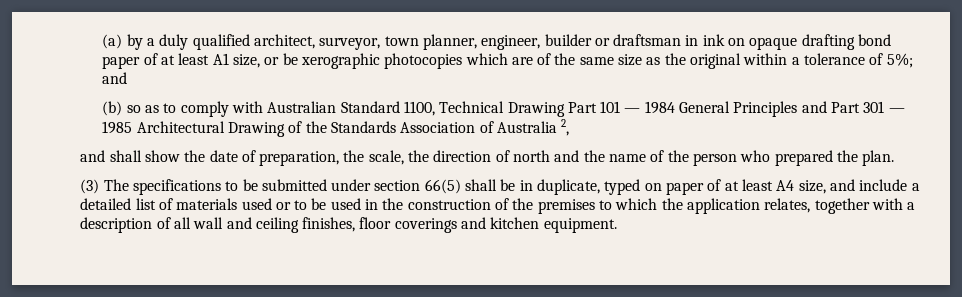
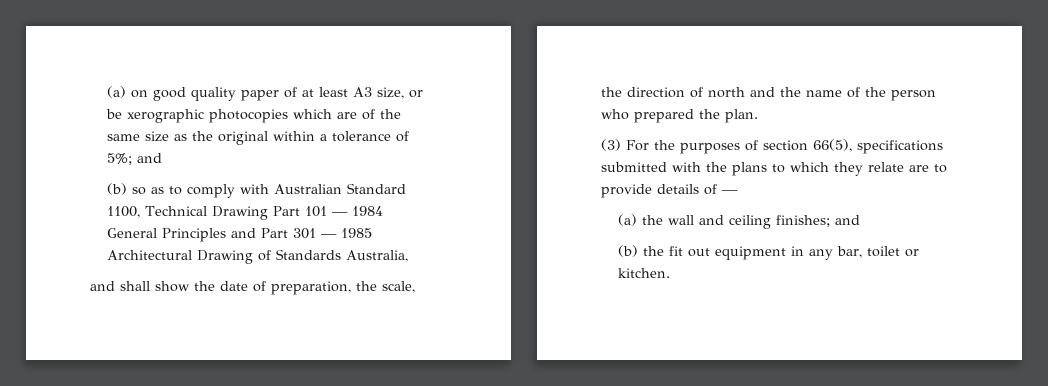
- (a) by a duly qualified architect, surveyor, town planner, engineer, builder or draftsman in ink on opaque drafting bond paper of at least A1 size, or be xerographic photocopies which are of the same size as the original within a tolerance of 5%; and
+ (a) on good quality paper of at least A3 size, or be xerographic photocopies which are of the same size as the original within a tolerance of 5%; and
- (b) so as to comply with Australian Standard 1100, Technical Drawing Part 101 — 1984 General Principles and Part 301 — 1985 Architectural Drawing of the Standards Association of Australia 2,
+ (b) so as to comply with Australian Standard 1100, Technical Drawing Part 101 — 1984 General Principles and Part 301 — 1985 Architectural Drawing of Standards Australia,
- (3) The specifications to be submitted under section 66(5) shall be in duplicate, typed on paper of at least A4 size, and include a detailed list of materials used or to be used in the construction of the premises to which the application relates, together with a description of all wall and ceiling finishes, floor coverings and kitchen equipment.
+ (3) For the purposes of section 66(5), specifications submitted with the plans to which they relate are to provide details of —
+ (a) the wall and ceiling finishes; and
+ (b) the fit out equipment in any bar, toilet or kitchen.

